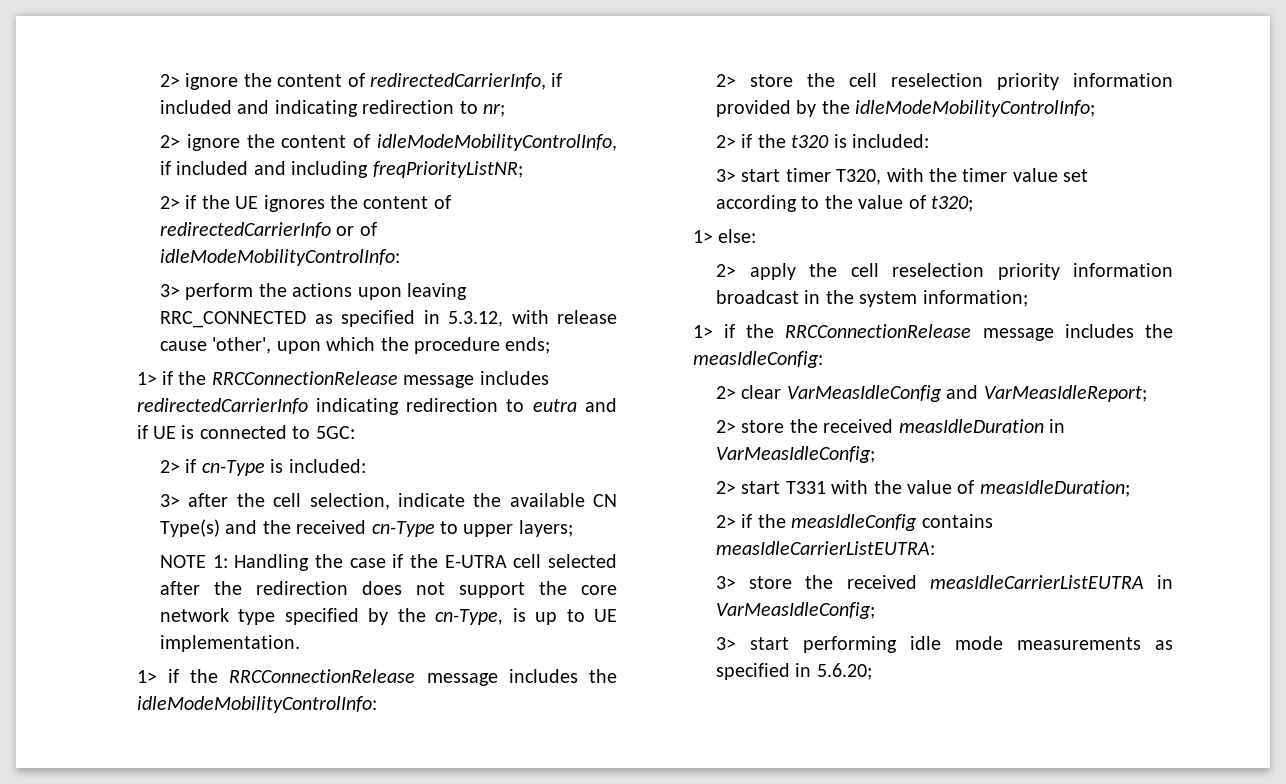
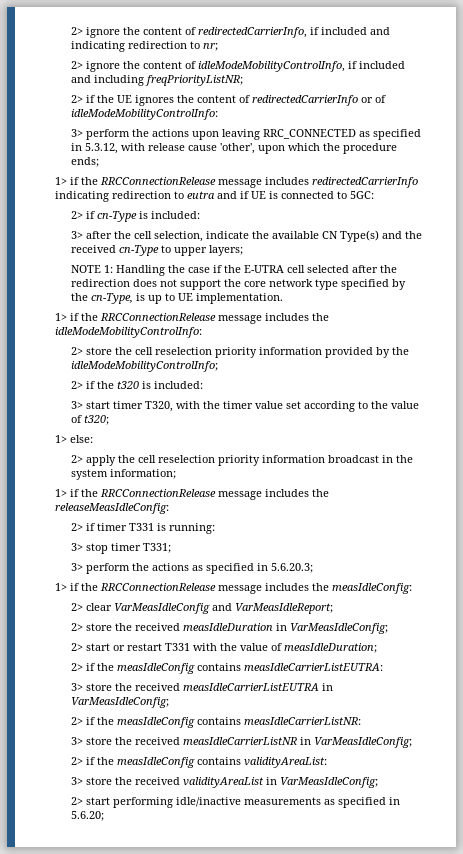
+ 1> if the RRCConnectionRelease message includes the releaseMeasIdleConfig:
+ 2> if timer T331 is running:
+ 3> stop timer T331;
+ 3> perform the actions as specified in 5.6.20.3;
- 2> start T331 with the value of measIdleDuration;
+ 2> start or restart T331 with the value of measIdleDuration;
- 3> start performing idle mode measurements as specified in 5.6.20;
+ 2> if the measIdleConfig contains measIdleCarrierListNR:
+ 3> store the received measIdleCarrierListNR in VarMeasIdleConfig;
+ 2> if the measIdleConfig contains validityAreaList:
+ 3> store the received validityAreaList in VarMeasIdleConfig;
+ 2> start performing idle/inactive measurements as specified in 5.6.20;

